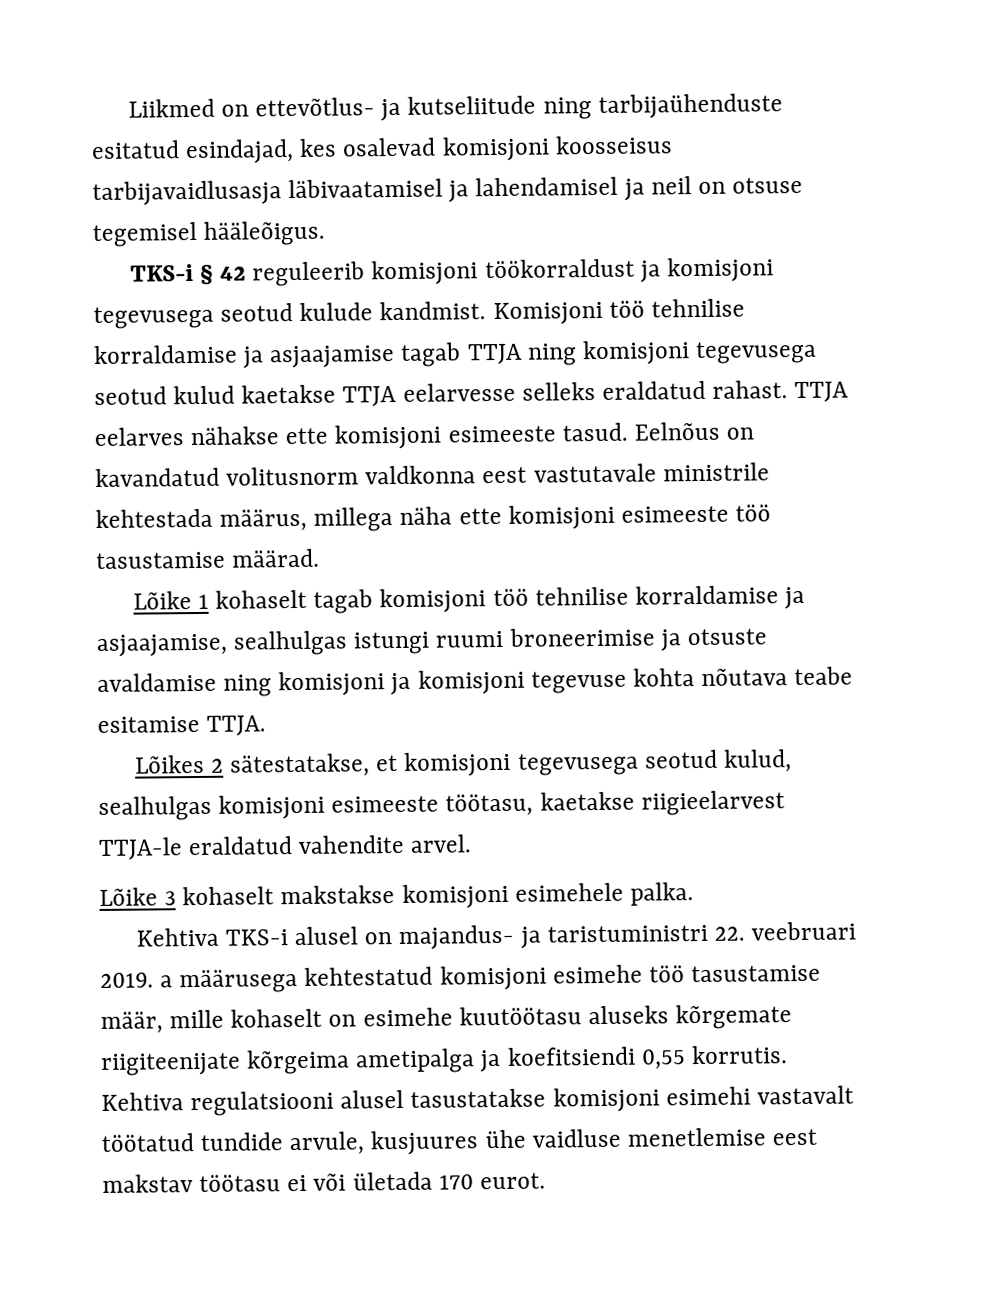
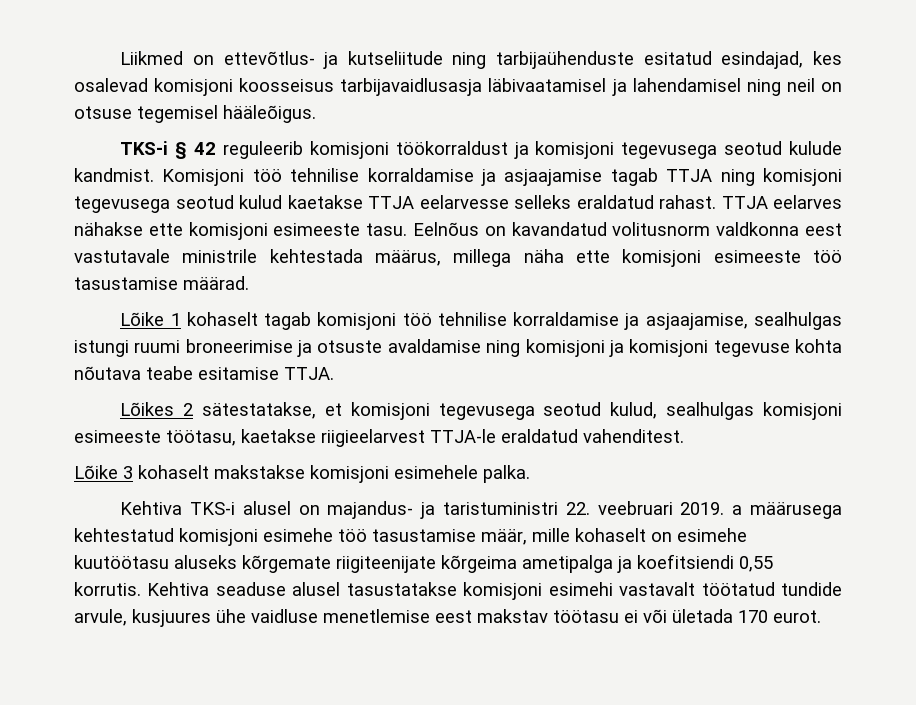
- Liikmed on ettevõtlus- ja kutseliitude ning tarbijaühenduste esitatud esindajad, kes osalevad komisjoni koosseisus tarbijavaidlusasja läbivaatamisel ja lahendamisel ja neil on otsuse tegemisel hääleõigus.
+ Liikmed on ettevõtlus- ja kutseliitude ning tarbijaühenduste esitatud esindajad, kes osalevad komisjoni koosseisus tarbijavaidlusasja läbivaatamisel ja lahendamisel ning neil on otsuse tegemisel hääleõigus.
- TTJA eelarves nähakse ette komisjoni esimeeste tasud.
+ TTJA eelarves nähakse ette komisjoni esimeeste tasu.
- Lõikes 2 sätestatakse, et komisjoni tegevusega seotud kulud, sealhulgas komisjoni esimeeste töötasu, kaetakse riigieelarvest TTJA-le eraldatud vahendite arvel.
+ Lõikes 2 sätestatakse, et komisjoni tegevusega seotud kulud, sealhulgas komisjoni esimeeste töötasu, kaetakse riigieelarvest TTJA-le eraldatud vahenditest.
- Kehtiva regulatsiooni alusel tasustatakse komisjoni esimehi vastavalt töötatud tundide arvule, kusjuures ühe vaidluse menetlemise eest makstav töötasu ei või ületada 170 eurot.
+ Kehtiva seaduse alusel tasustatakse komisjoni esimehi vastavalt töötatud tundide arvule, kusjuures ühe vaidluse menetlemise eest makstav töötasu ei või ületada 170 eurot.

